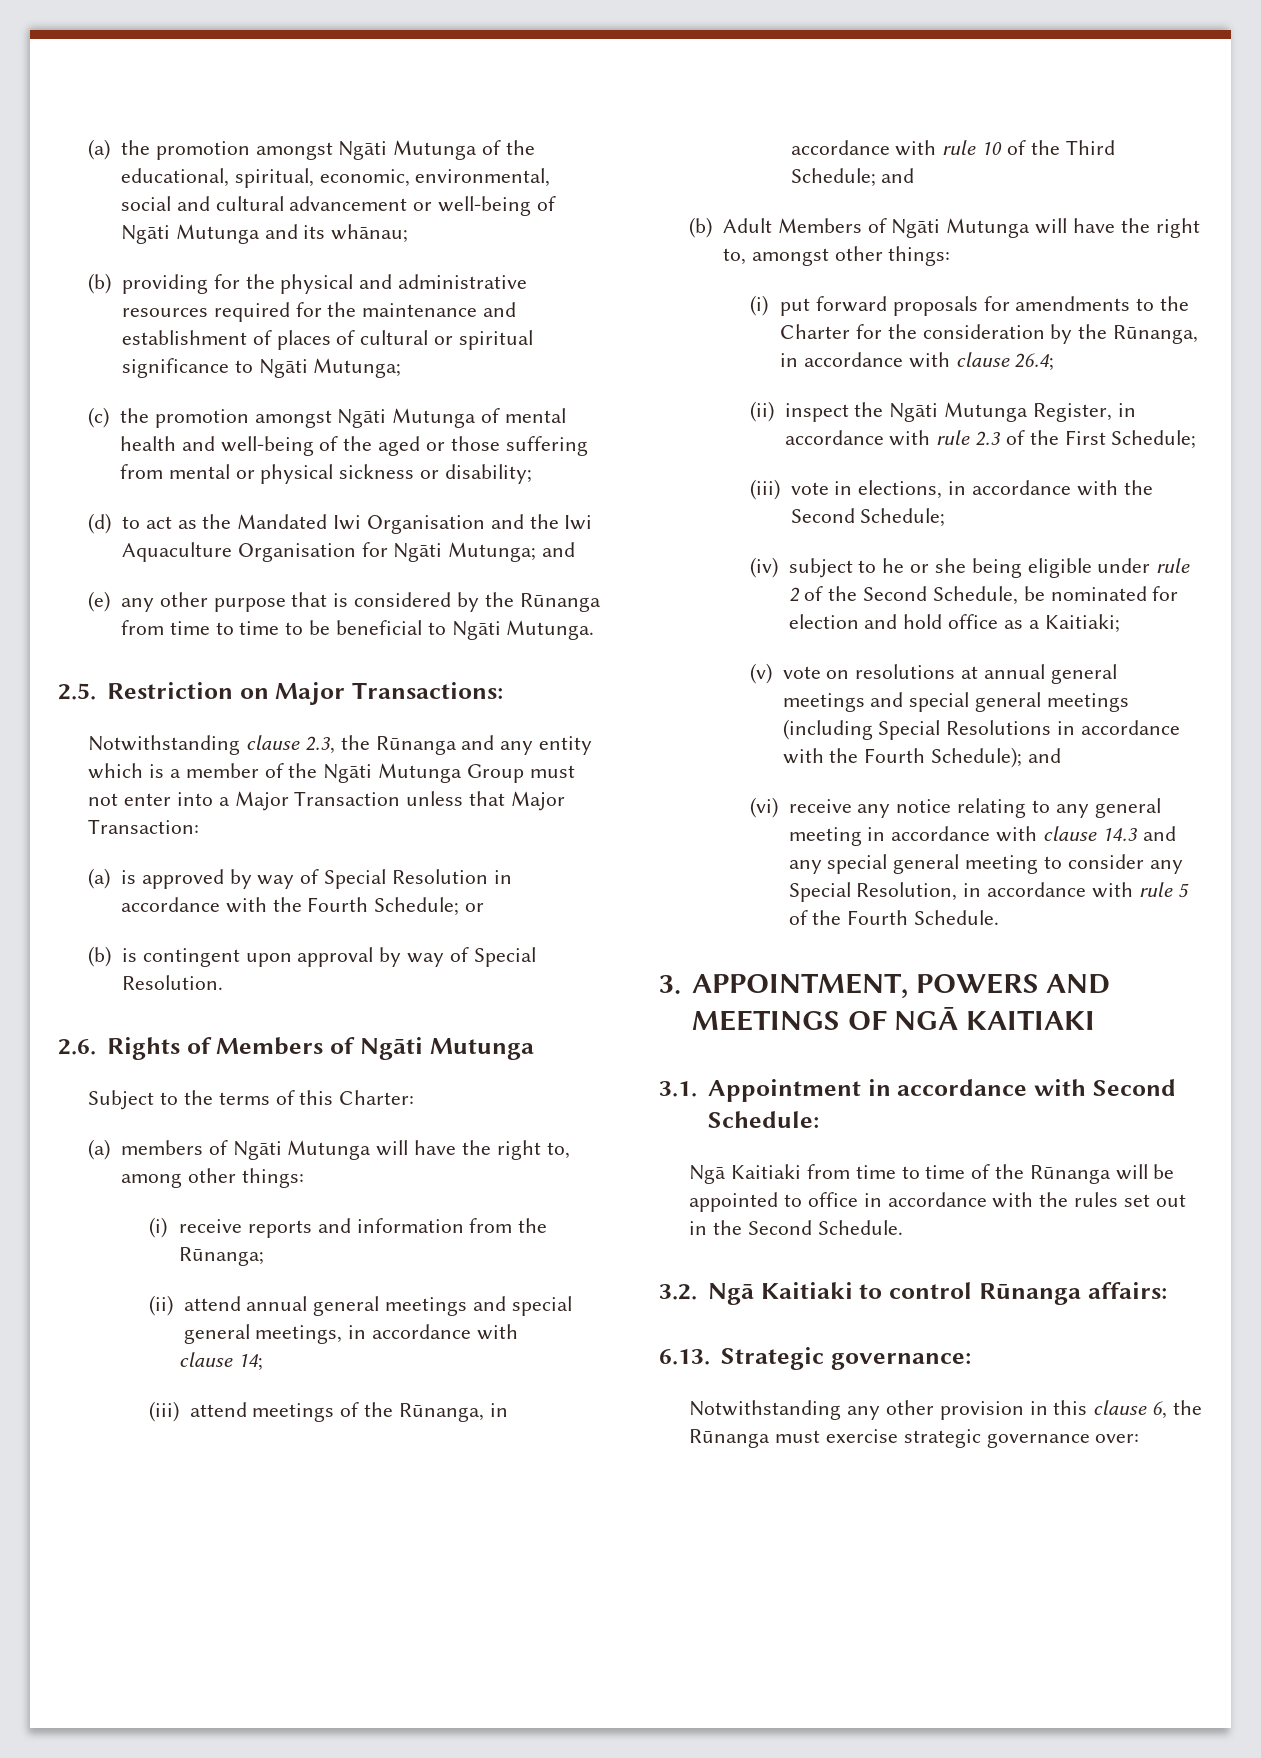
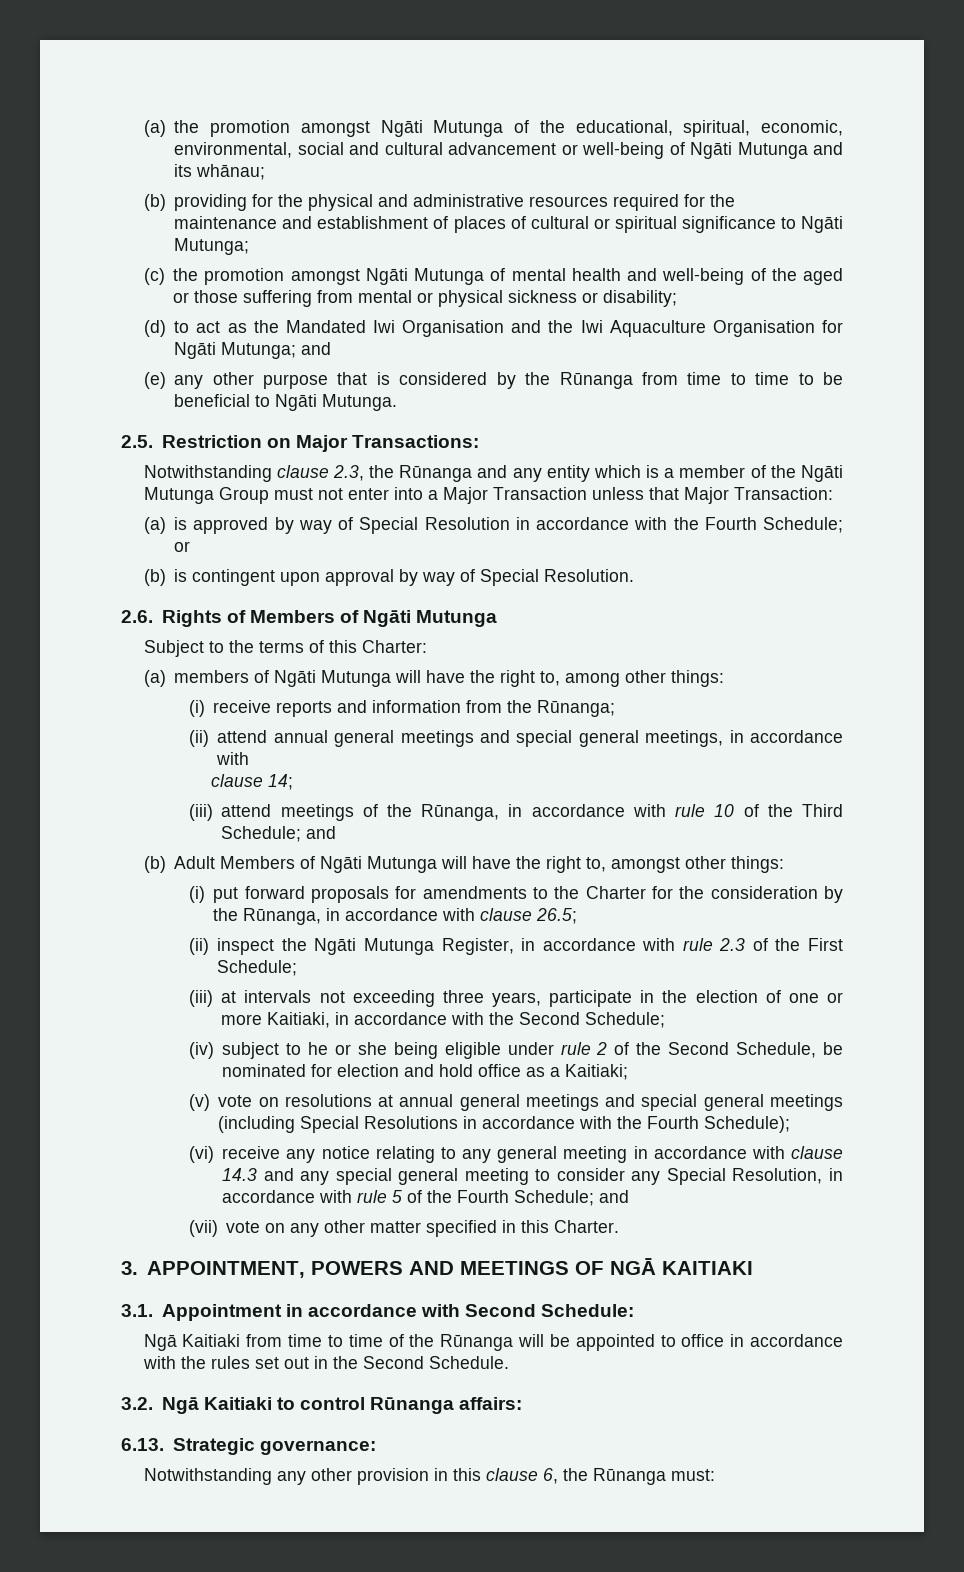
- (i) put forward proposals for amendments to the Charter for the consideration by the Rūnanga, in accordance with clause 26.4;
+ (i) put forward proposals for amendments to the Charter for the consideration by the Rūnanga, in accordance with clause 26.5;
- (iii) vote in elections, in accordance with the Second Schedule;
+ (iii) at intervals not exceeding three years, participate in the election of one or more Kaitiaki, in accordance with the Second Schedule;
- (v) vote on resolutions at annual general meetings and special general meetings (including Special Resolutions in accordance with the Fourth Schedule); and
+ (v) vote on resolutions at annual general meetings and special general meetings (including Special Resolutions in accordance with the Fourth Schedule);
- (vi) receive any notice relating to any general meeting in accordance with clause 14.3 and any special general meeting to consider any Special Resolution, in accordance with rule 5 of the Fourth Schedule.
+ (vi) receive any notice relating to any general meeting in accordance with clause 14.3 and any special general meeting to consider any Special Resolution, in accordance with rule 5 of the Fourth Schedule; and
+ (vii) vote on any other matter specified in this Charter.
- Notwithstanding any other provision in this clause 6, the Rūnanga must exercise strategic governance over:
+ Notwithstanding any other provision in this clause 6, the Rūnanga must:

